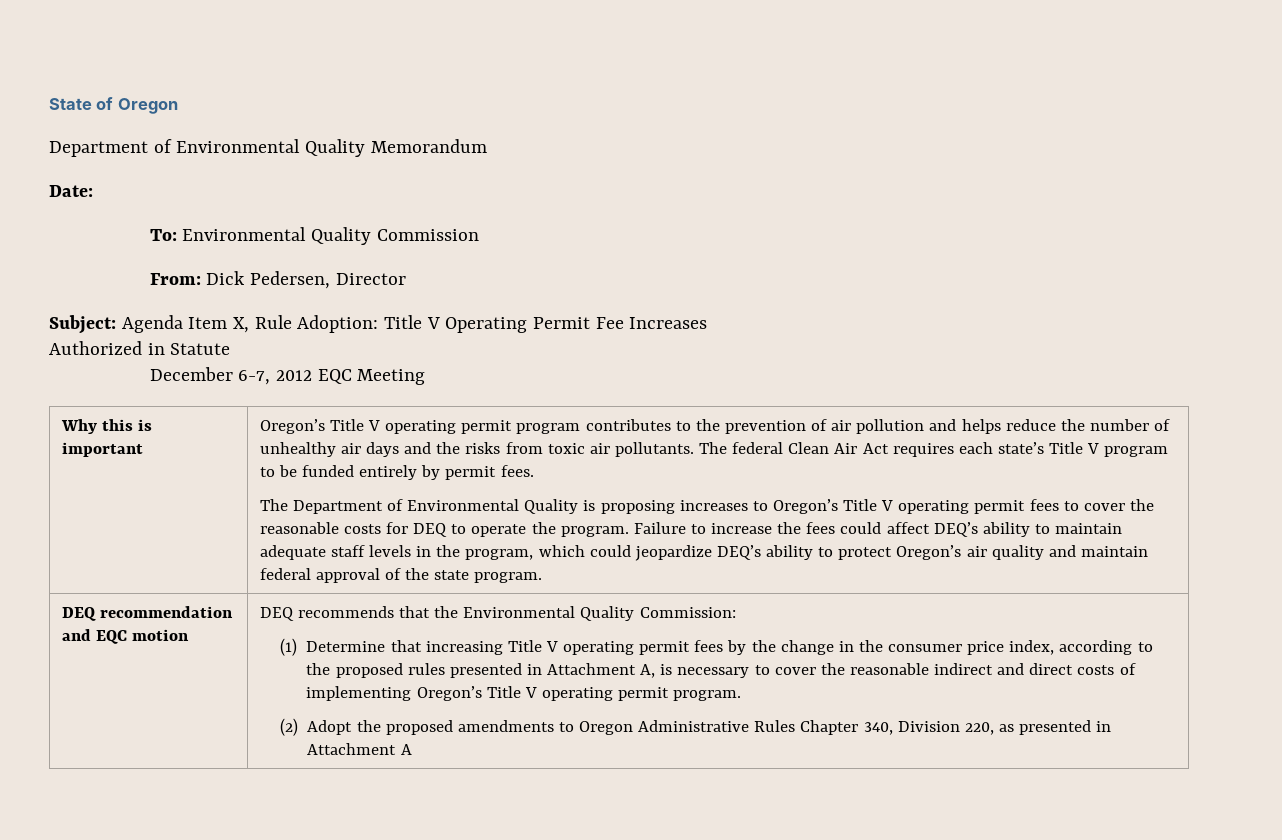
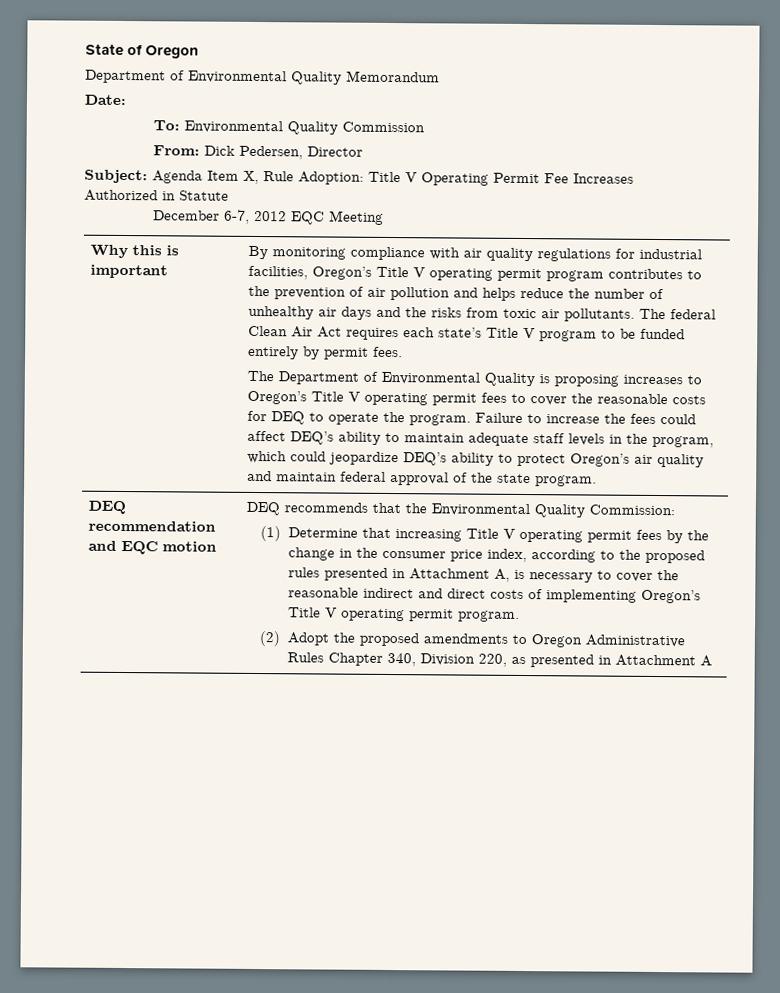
- Oregon’s Title V operating permit program contributes to the prevention of air pollution and helps reduce the number of unhealthy air days and the risks from toxic air pollutants.
+ By monitoring compliance with air quality regulations for industrial facilities, Oregon’s Title V operating permit program contributes to the prevention of air pollution and helps reduce the number of unhealthy air days and the risks from toxic air pollutants.

